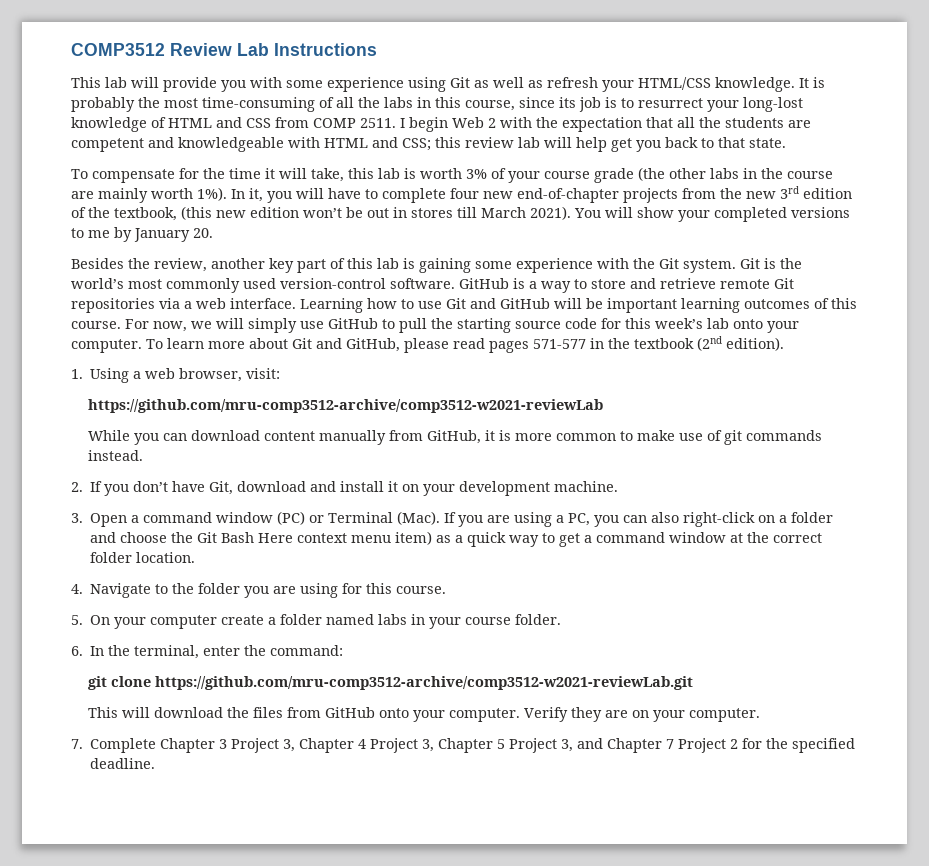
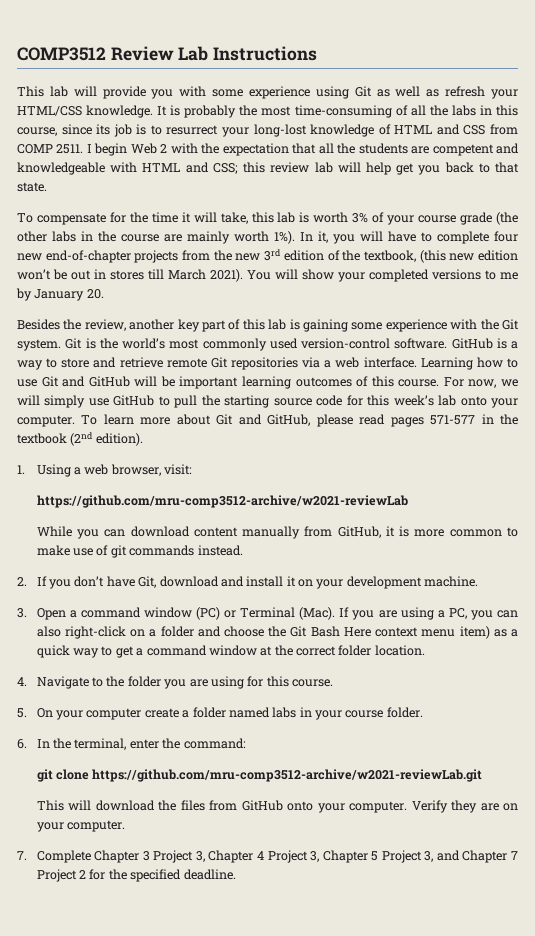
- https://github.com/mru-comp3512-archive/comp3512-w2021-reviewLab
+ https://github.com/mru-comp3512-archive/w2021-reviewLab
- git clone https://github.com/mru-comp3512-archive/comp3512-w2021-reviewLab.git
+ git clone https://github.com/mru-comp3512-archive/w2021-reviewLab.git

